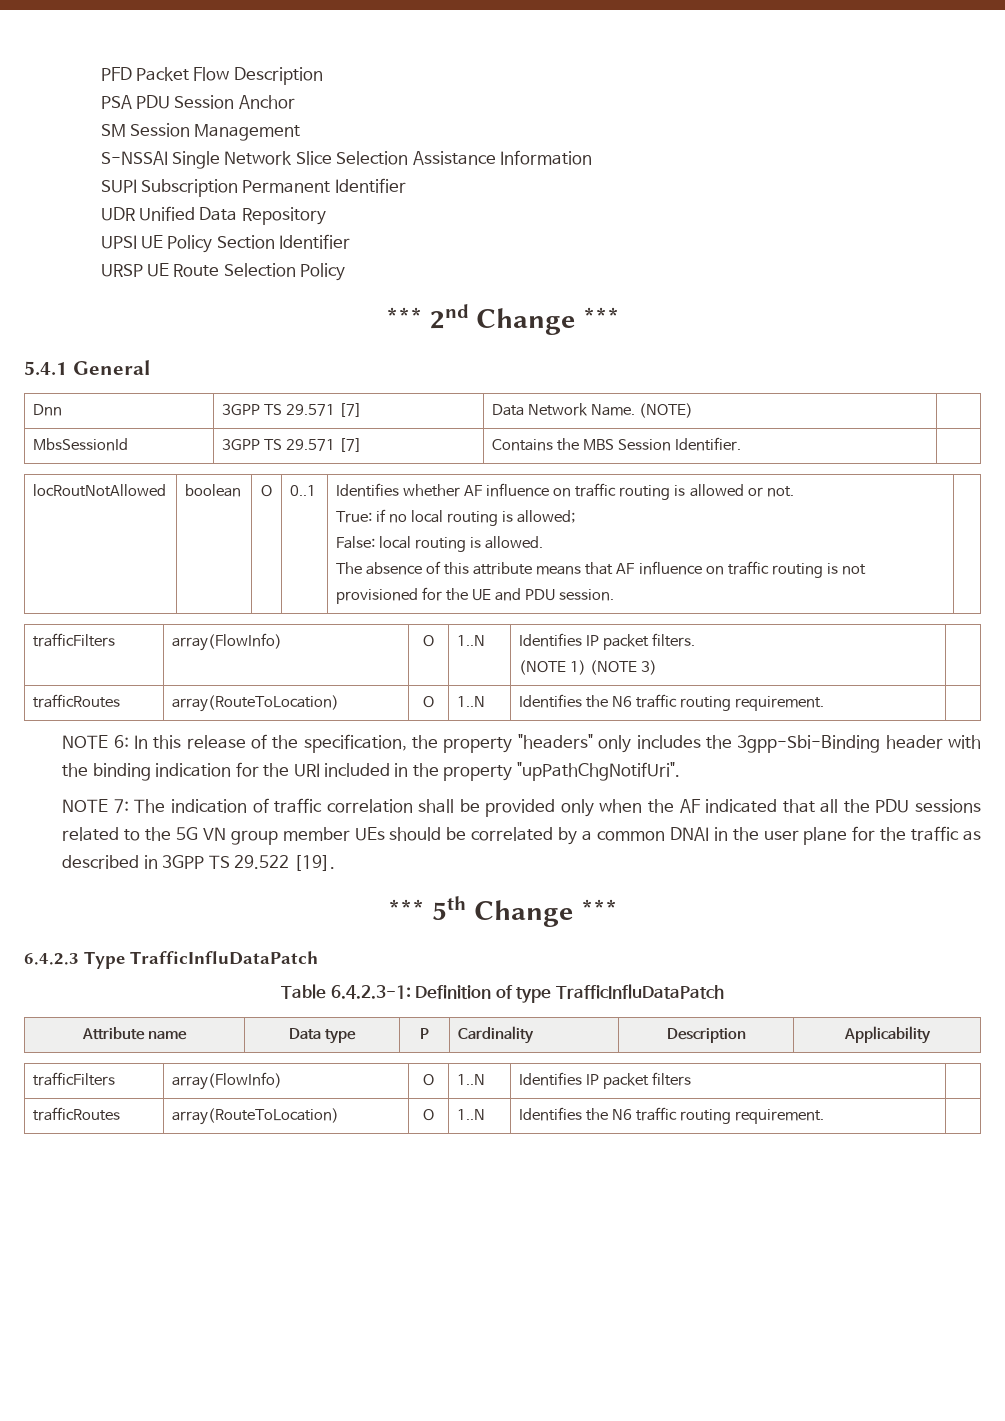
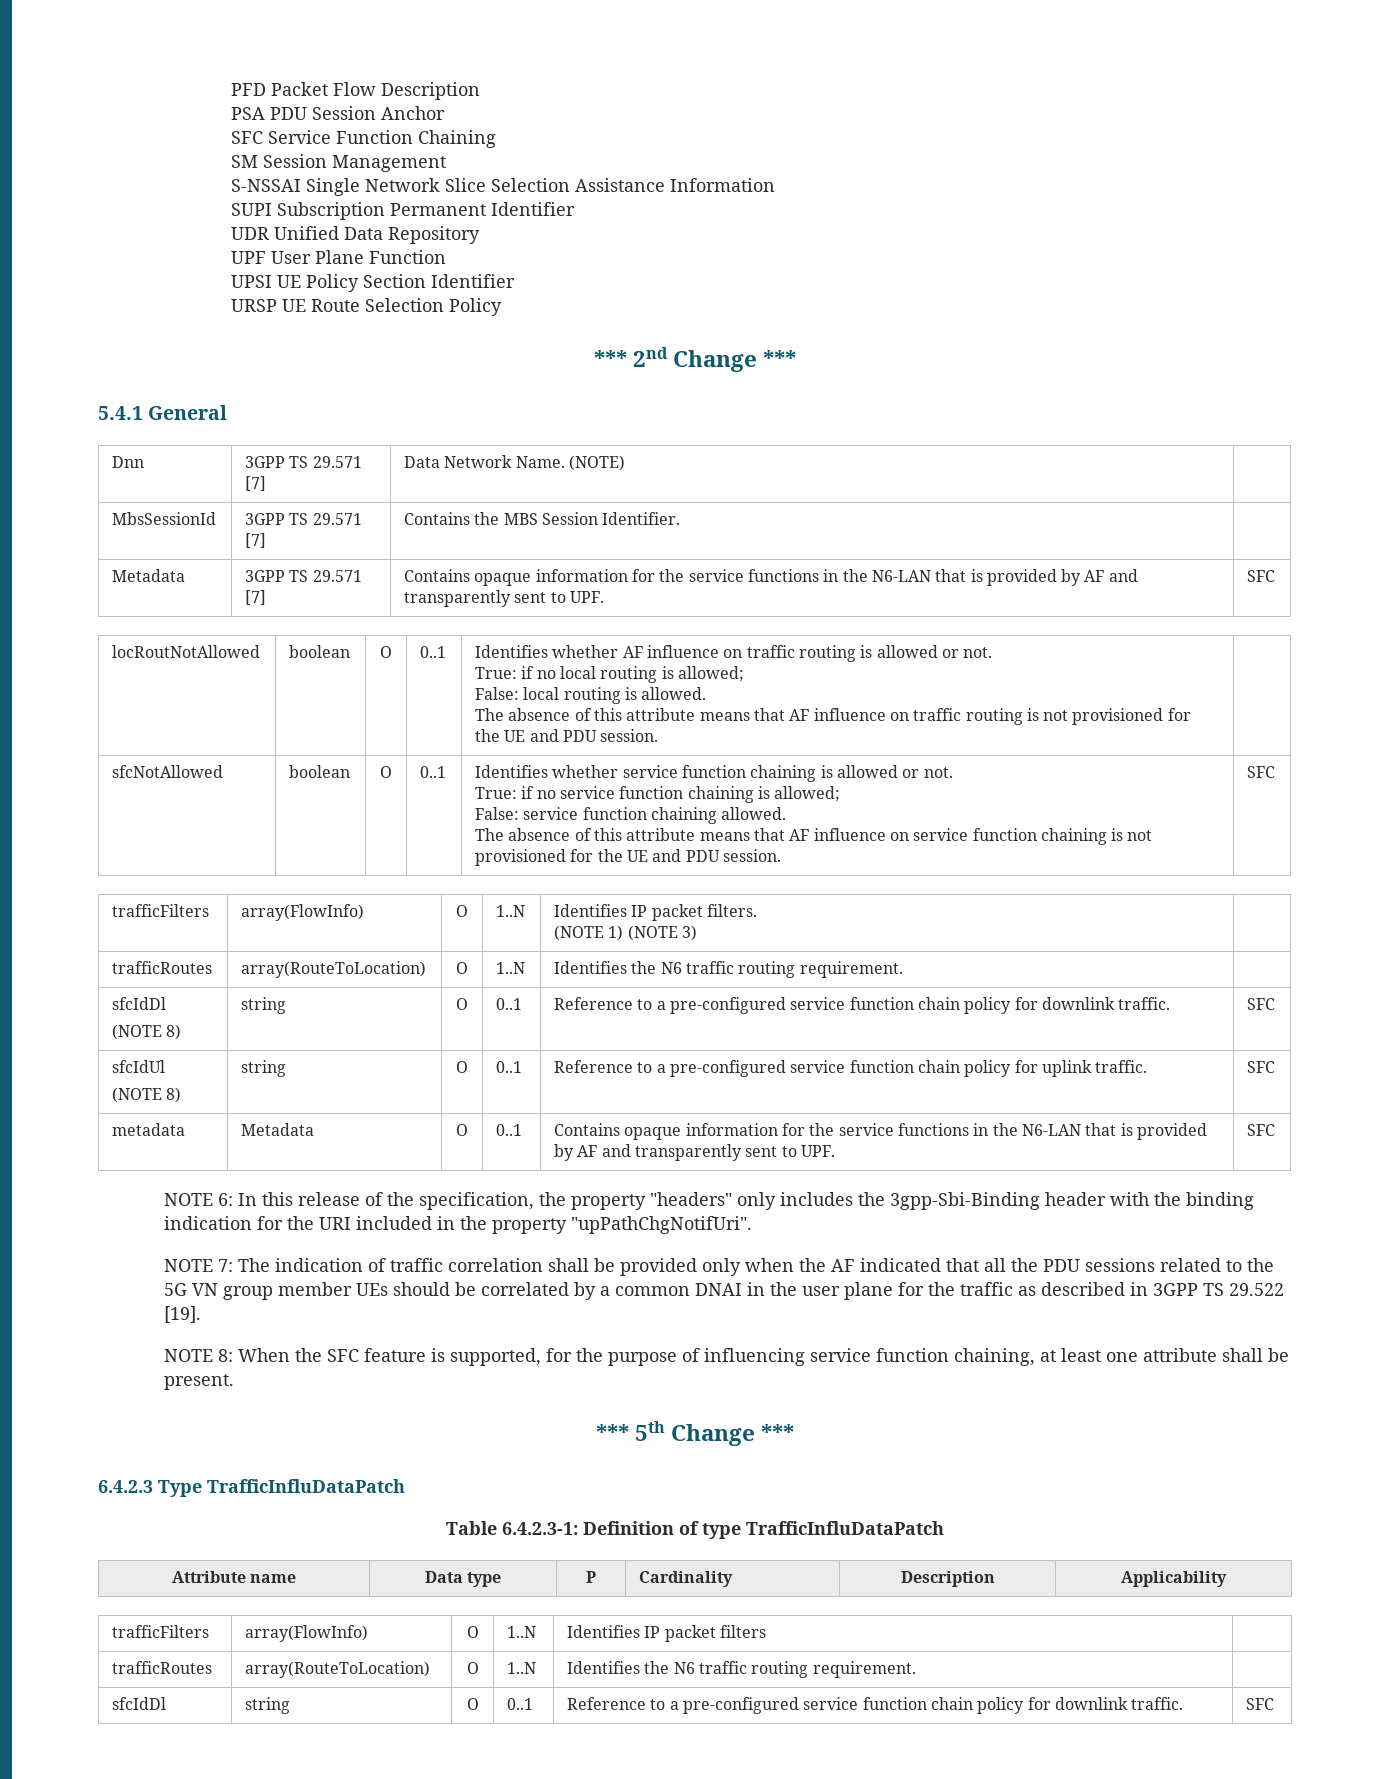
+ SFC Service Function Chaining
+ UPF User Plane Function
+ Metadata | 3GPP TS 29.571 [7] | Contains opaque information for the service functions in the N6-LAN that is provided by AF and transparently sent to UPF. | SFC
+ sfcNotAllowed | boolean | O | 0..1 | Identifies whether service function chaining is allowed or not.
+ True: if no service function chaining is allowed;
+ False: service function chaining allowed.
+ The absence of this attribute means that AF influence on service function chaining is not provisioned for the UE and PDU session. | SFC
  trafficFilters | array(FlowInfo) | O | 1..N | Identifies IP packet filters.
  (NOTE 1) (NOTE 3) |
  trafficRoutes | array(RouteToLocation) | O | 1..N | Identifies the N6 traffic routing requirement. |
+ sfcIdDl
+ (NOTE 8) | string | O | 0..1 | Reference to a pre-configured service function chain policy for downlink traffic. | SFC
+ sfcIdUl
+ (NOTE 8) | string | O | 0..1 | Reference to a pre-configured service function chain policy for uplink traffic. | SFC
+ metadata | Metadata | O | 0..1 | Contains opaque information for the service functions in the N6-LAN that is provided by AF and transparently sent to UPF. | SFC
+ NOTE 8: When the SFC feature is supported, for the purpose of influencing service function chaining, at least one attribute shall be present.
+ sfcIdDl | string | O | 0..1 | Reference to a pre-configured service function chain policy for downlink traffic. | SFC

